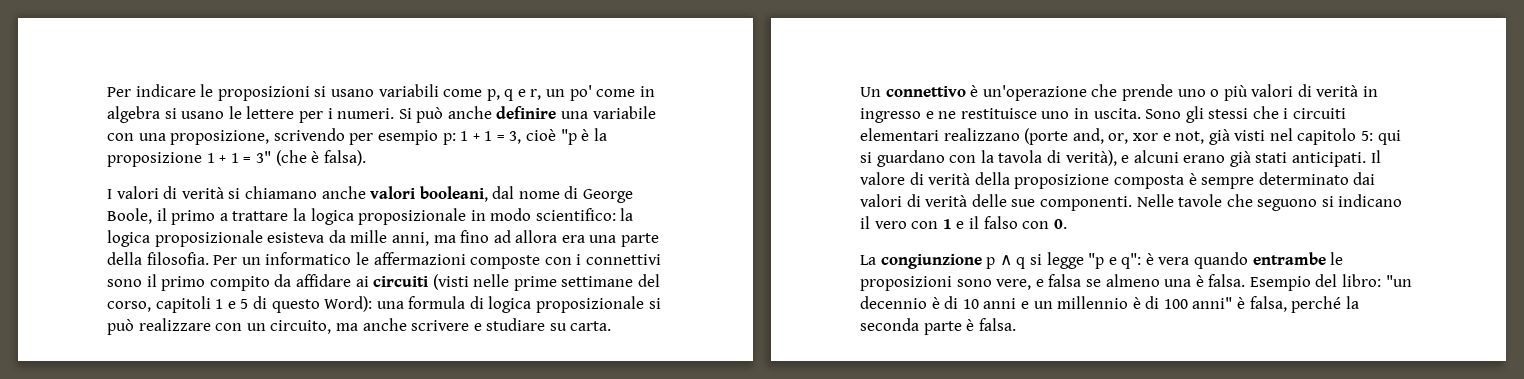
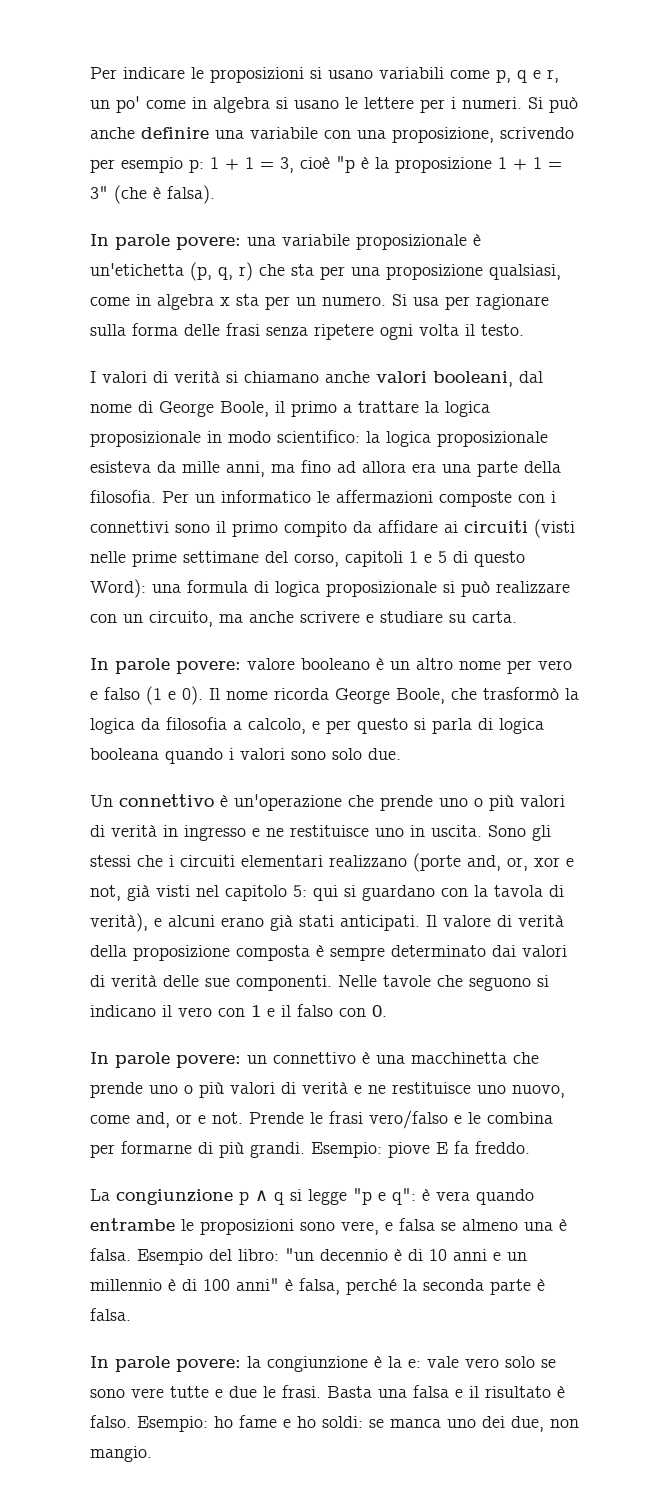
+ In parole povere: una variabile proposizionale è un'etichetta (p, q, r) che sta per una proposizione qualsiasi, come in algebra x sta per un numero. Si usa per ragionare sulla forma delle frasi senza ripetere ogni volta il testo.
+ In parole povere: valore booleano è un altro nome per vero e falso (1 e 0). Il nome ricorda George Boole, che trasformò la logica da filosofia a calcolo, e per questo si parla di logica booleana quando i valori sono solo due.
+ In parole povere: un connettivo è una macchinetta che prende uno o più valori di verità e ne restituisce uno nuovo, come and, or e not. Prende le frasi vero/falso e le combina per formarne di più grandi. Esempio: piove E fa freddo.
+ In parole povere: la congiunzione è la e: vale vero solo se sono vere tutte e due le frasi. Basta una falsa e il risultato è falso. Esempio: ho fame e ho soldi: se manca uno dei due, non mangio.

